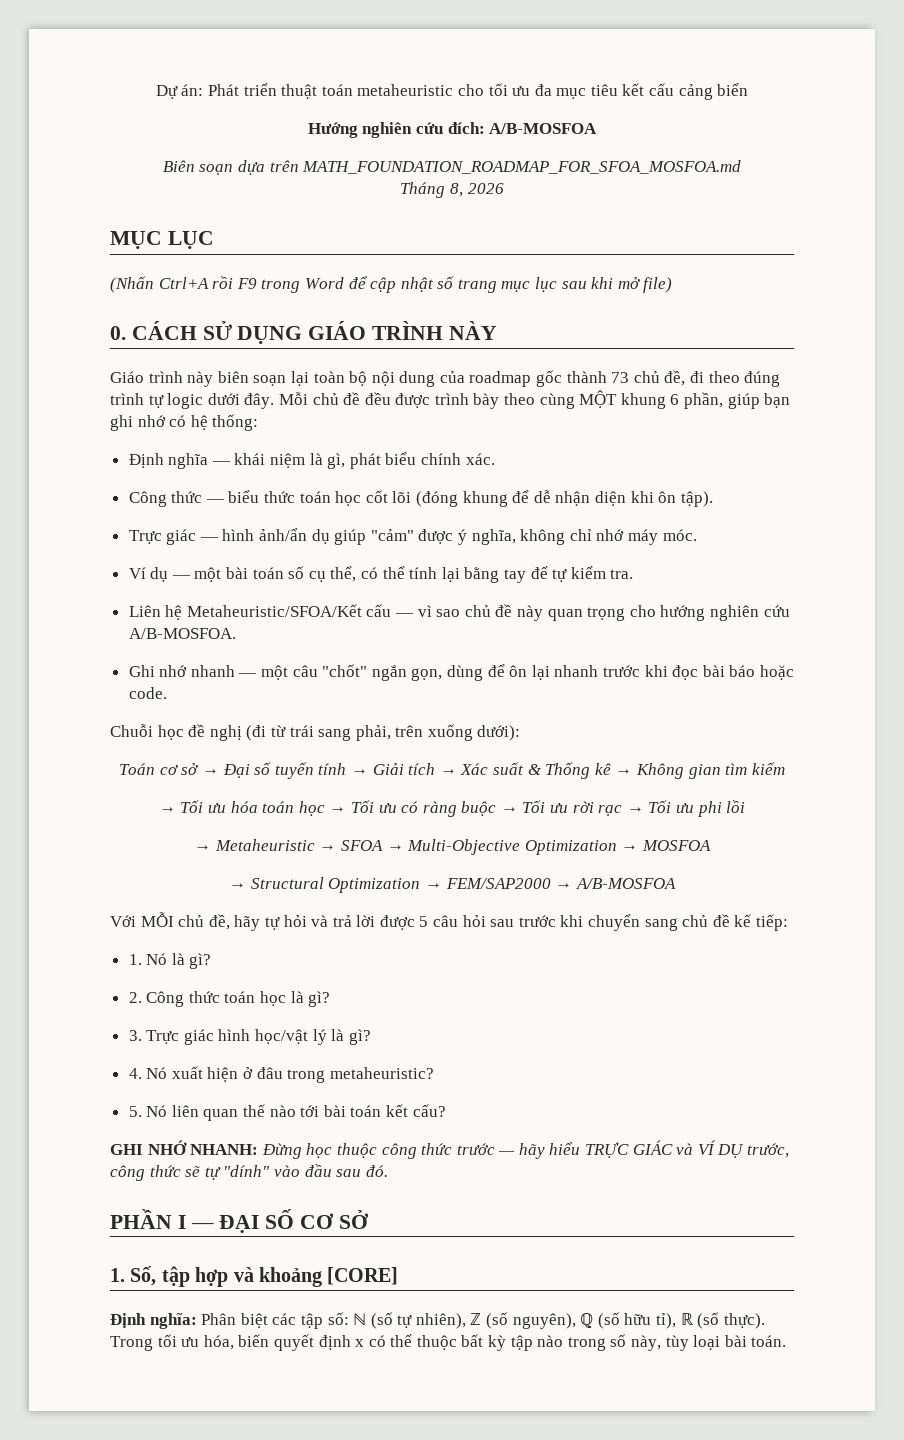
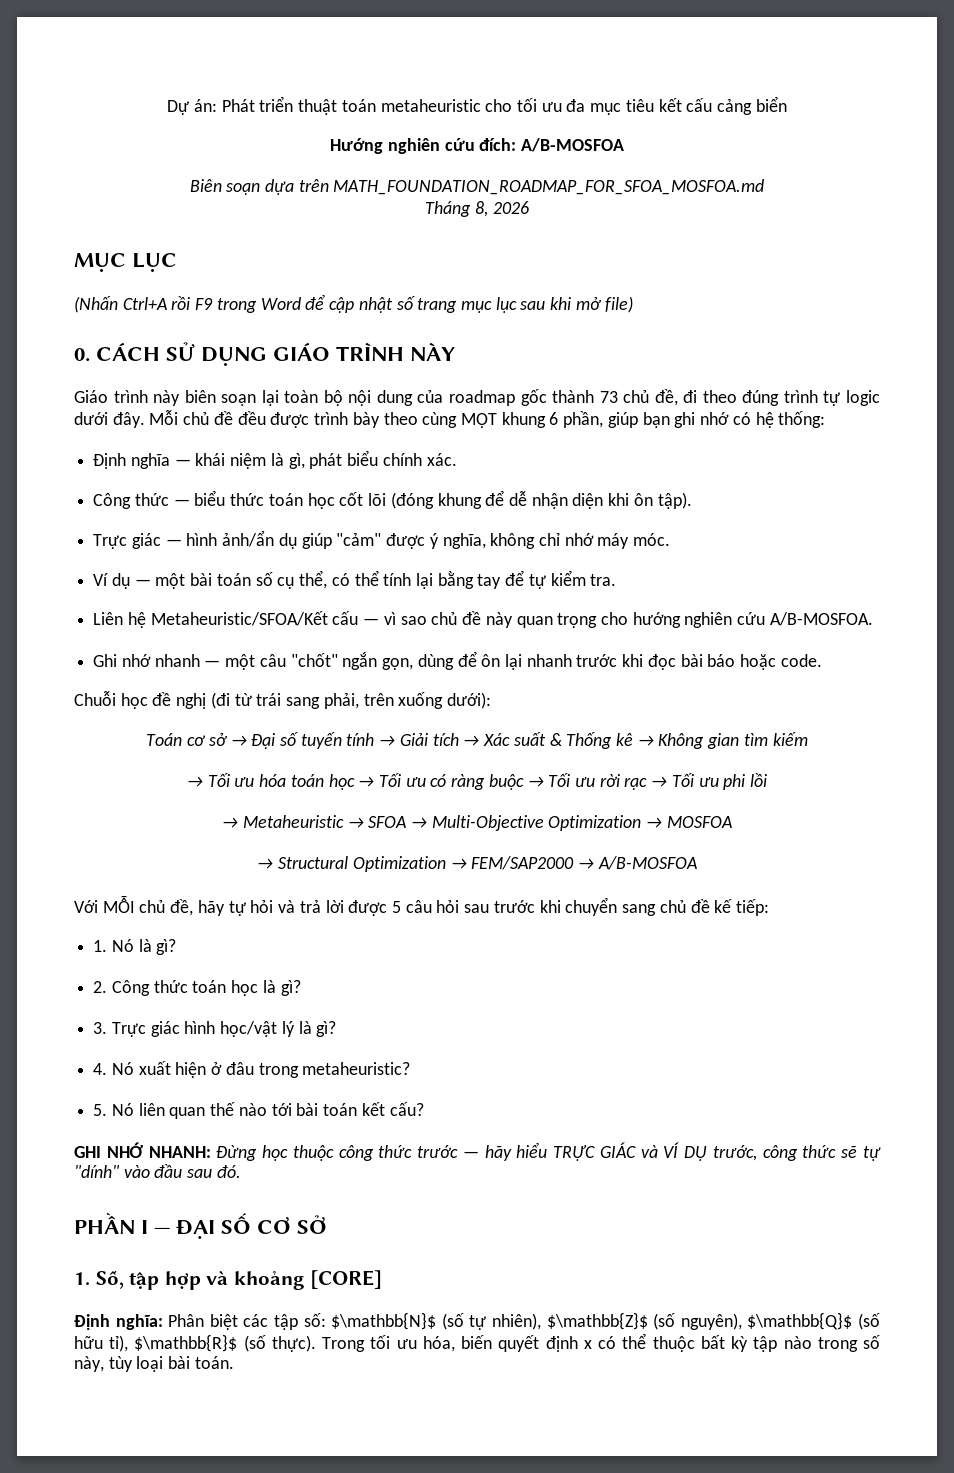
- Định nghĩa: Phân biệt các tập số: ℕ (số tự nhiên), ℤ (số nguyên), ℚ (số hữu tỉ), ℝ (số thực).
+ Định nghĩa: Phân biệt các tập số: $\mathbb{N}$ (số tự nhiên), $\mathbb{Z}$ (số nguyên), $\mathbb{Q}$ (số hữu tỉ), $\mathbb{R}$ (số thực).

